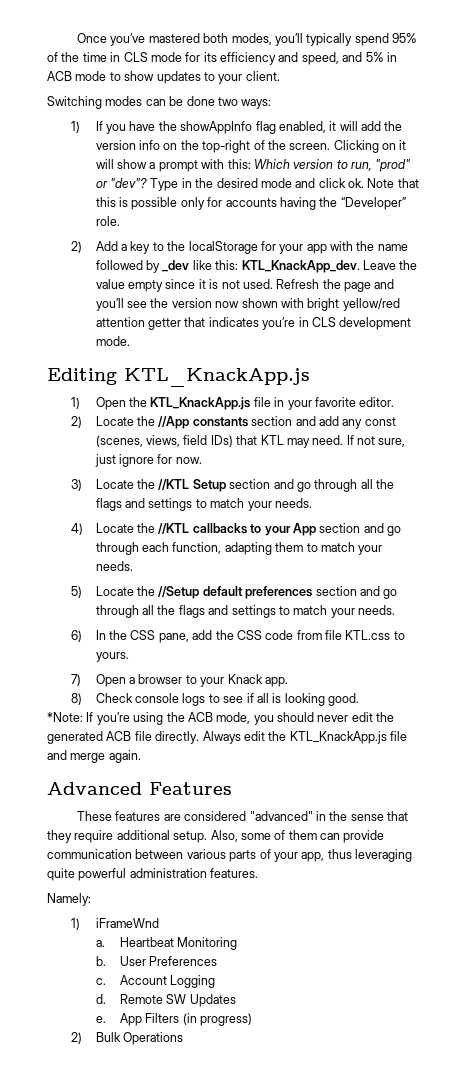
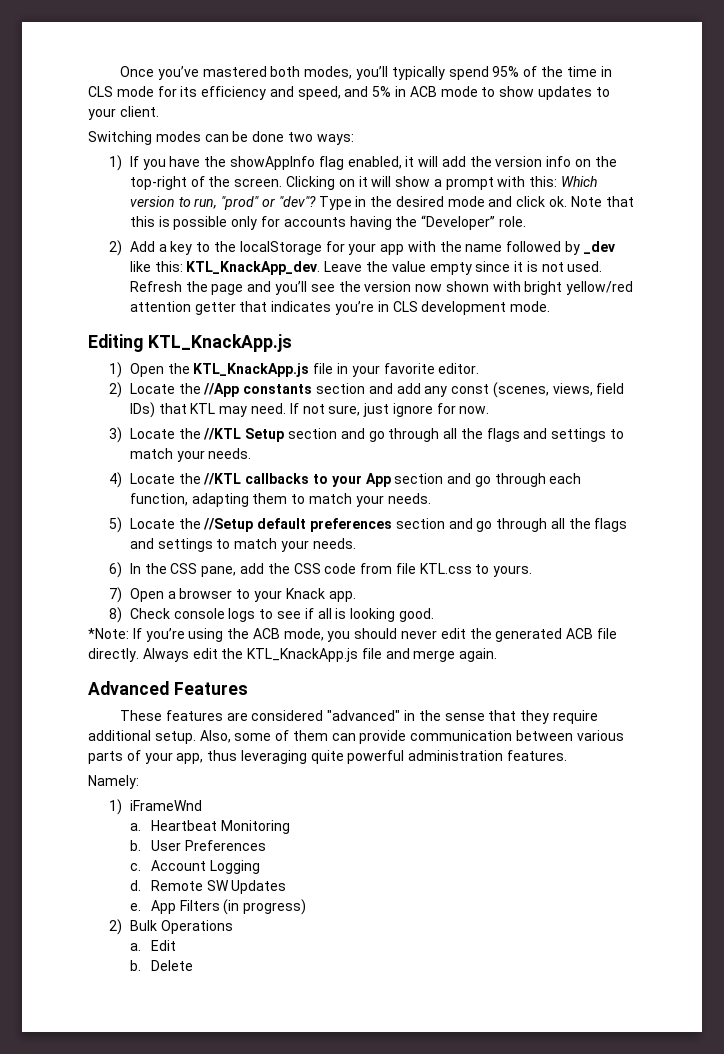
+ a. Edit
+ b. Delete

